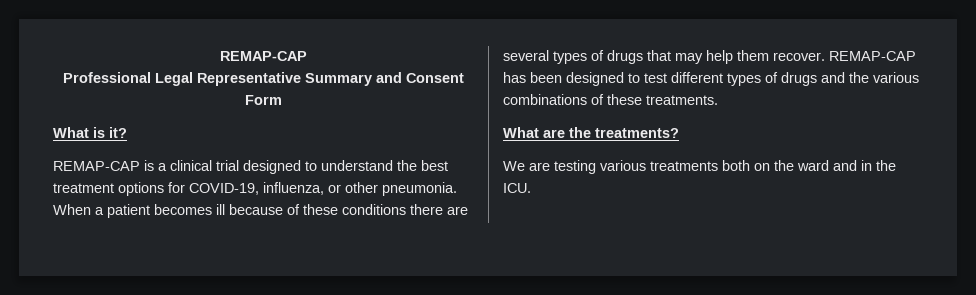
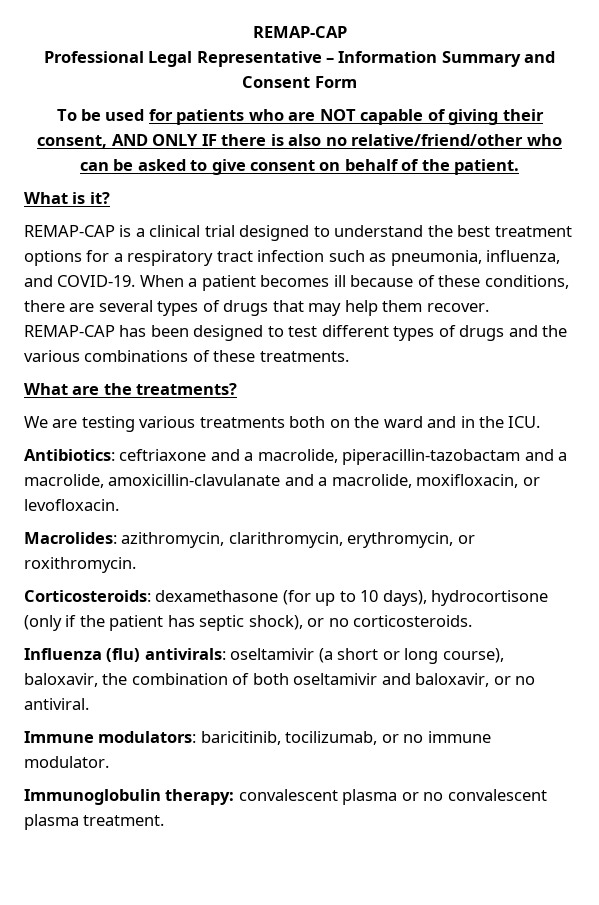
- Professional Legal Representative Summary and Consent Form
+ Professional Legal Representative – Information Summary and Consent Form
+ To be used for patients who are NOT capable of giving their consent, AND ONLY IF there is also no relative/friend/other who can be asked to give consent on behalf of the patient.
- REMAP-CAP is a clinical trial designed to understand the best treatment options for COVID-19, influenza, or other pneumonia.
+ REMAP-CAP is a clinical trial designed to understand the best treatment options for a respiratory tract infection such as pneumonia, influenza, and COVID-19.
- When a patient becomes ill because of these conditions there are several types of drugs that may help them recover.
+ When a patient becomes ill because of these conditions, there are several types of drugs that may help them recover.
+ Antibiotics: ceftriaxone and a macrolide, piperacillin-tazobactam and a macrolide, amoxicillin-clavulanate and a macrolide, moxifloxacin, or levofloxacin.
+ Macrolides: azithromycin, clarithromycin, erythromycin, or roxithromycin.
+ Corticosteroids: dexamethasone (for up to 10 days), hydrocortisone (only if the patient has septic shock), or no corticosteroids.
+ Influenza (flu) antivirals: oseltamivir (a short or long course), baloxavir, the combination of both oseltamivir and baloxavir, or no antiviral.
+ Immune modulators: baricitinib, tocilizumab, or no immune modulator.
+ Immunoglobulin therapy: convalescent plasma or no convalescent plasma treatment.

